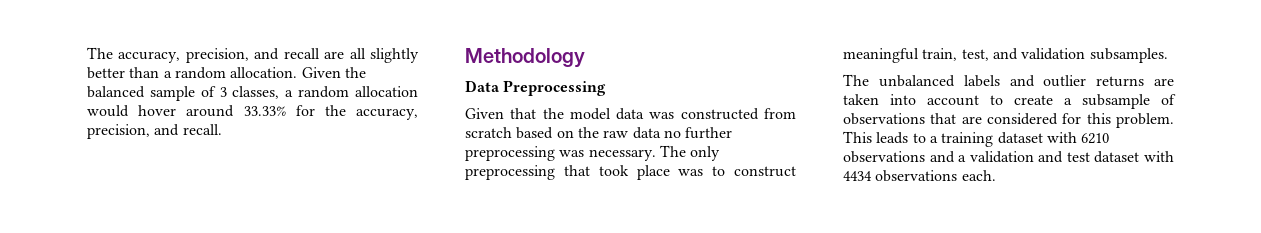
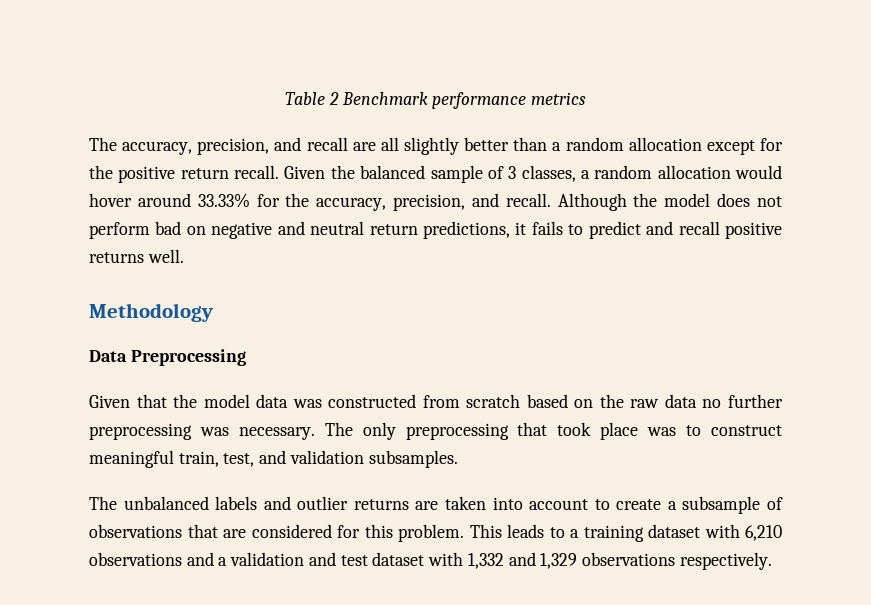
+ Table 2 Benchmark performance metrics
- The accuracy, precision, and recall are all slightly better than a random allocation.
+ The accuracy, precision, and recall are all slightly better than a random allocation except for the positive return recall.
+ Although the model does not perform bad on negative and neutral return predictions, it fails to predict and recall positive returns well.
- This leads to a training dataset with 6210 observations and a validation and test dataset with 4434 observations each.
+ This leads to a training dataset with 6,210 observations and a validation and test dataset with 1,332 and 1,329 observations respectively.

